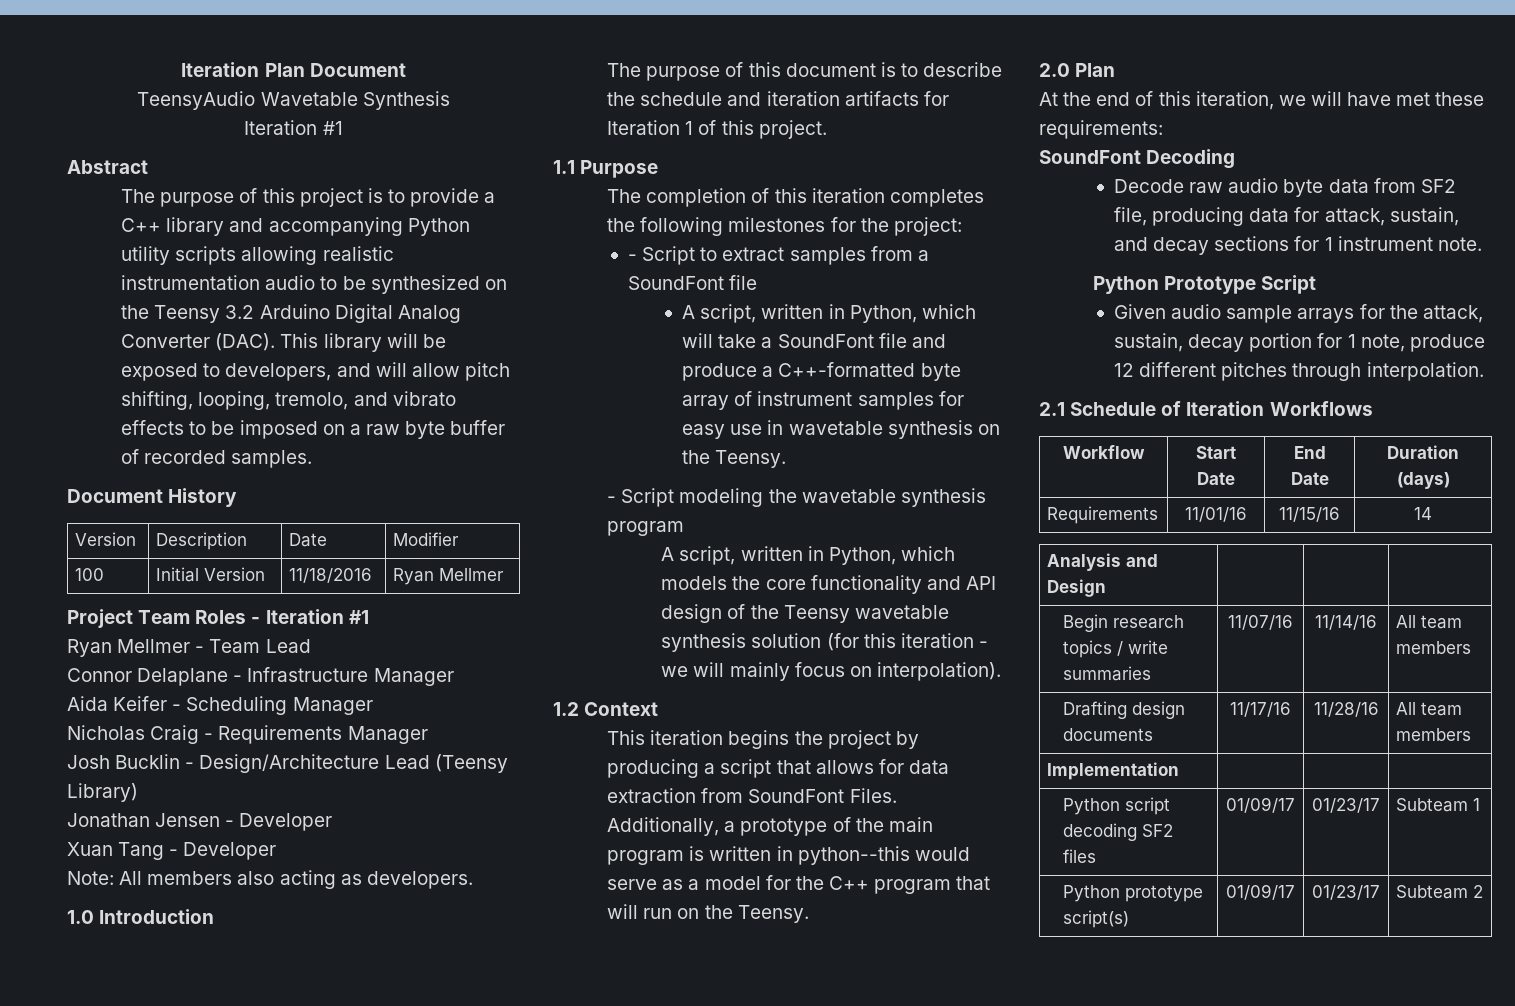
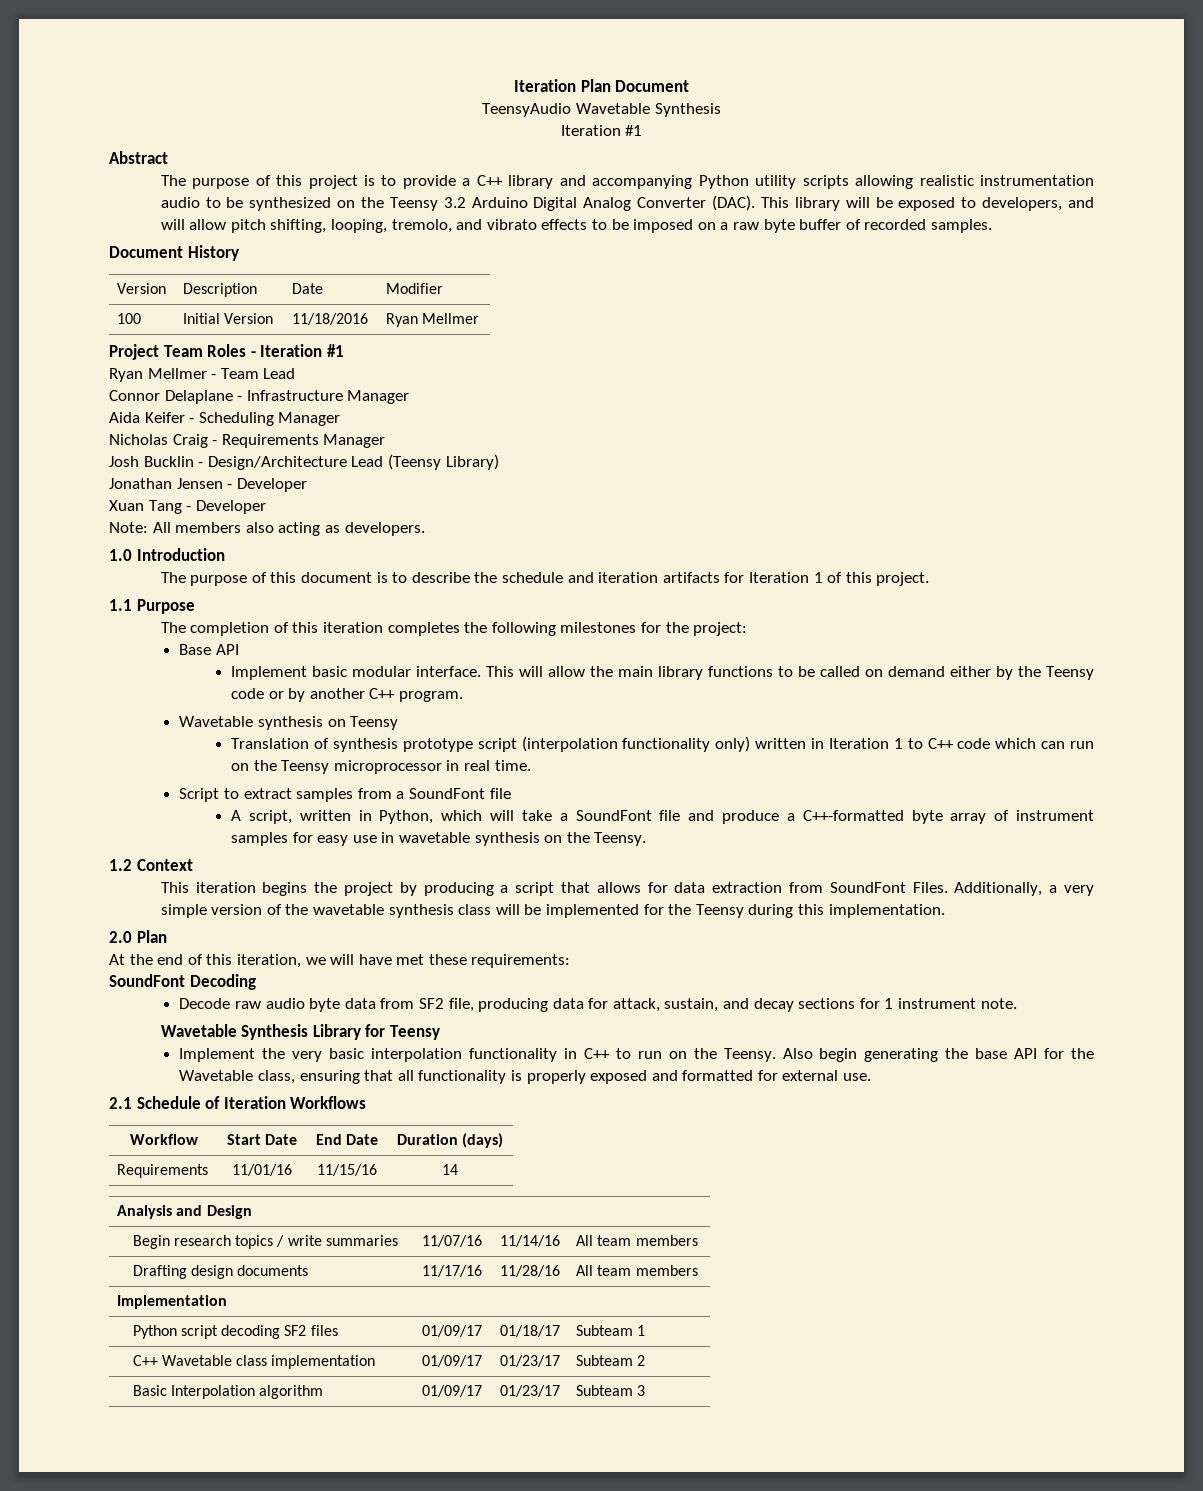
- - Script to extract samples from a SoundFont file
+ Base API
+ Implement basic modular interface. This will allow the main library functions to be called on demand either by the Teensy code or by another C++ program.
+ Wavetable synthesis on Teensy
+ Translation of synthesis prototype script (interpolation functionality only) written in Iteration 1 to C++ code which can run on the Teensy microprocessor in real time.
+ Script to extract samples from a SoundFont file
- - Script modeling the wavetable synthesis program
- A script, written in Python, which models the core functionality and API design of the Teensy wavetable synthesis solution (for this iteration - we will mainly focus on interpolation).
- Additionally, a prototype of the main program is written in python--this would serve as a model for the C++ program that will run on the Teensy.
+ Additionally, a very simple version of the wavetable synthesis class will be implemented for the Teensy during this implementation.
- Python Prototype Script
- Given audio sample arrays for the attack, sustain, decay portion for 1 note, produce 12 different pitches through interpolation.
+ Wavetable Synthesis Library for Teensy
+ Implement the very basic interpolation functionality in C++ to run on the Teensy. Also begin generating the base API for the Wavetable class, ensuring that all functionality is properly exposed and formatted for external use.
- Python script decoding SF2 files | 01/09/17 | 01/23/17 | Subteam 1
+ Python script decoding SF2 files | 01/09/17 | 01/18/17 | Subteam 1
- Python prototype script(s) | 01/09/17 | 01/23/17 | Subteam 2
+ C++ Wavetable class implementation | 01/09/17 | 01/23/17 | Subteam 2
+ Basic Interpolation algorithm | 01/09/17 | 01/23/17 | Subteam 3

